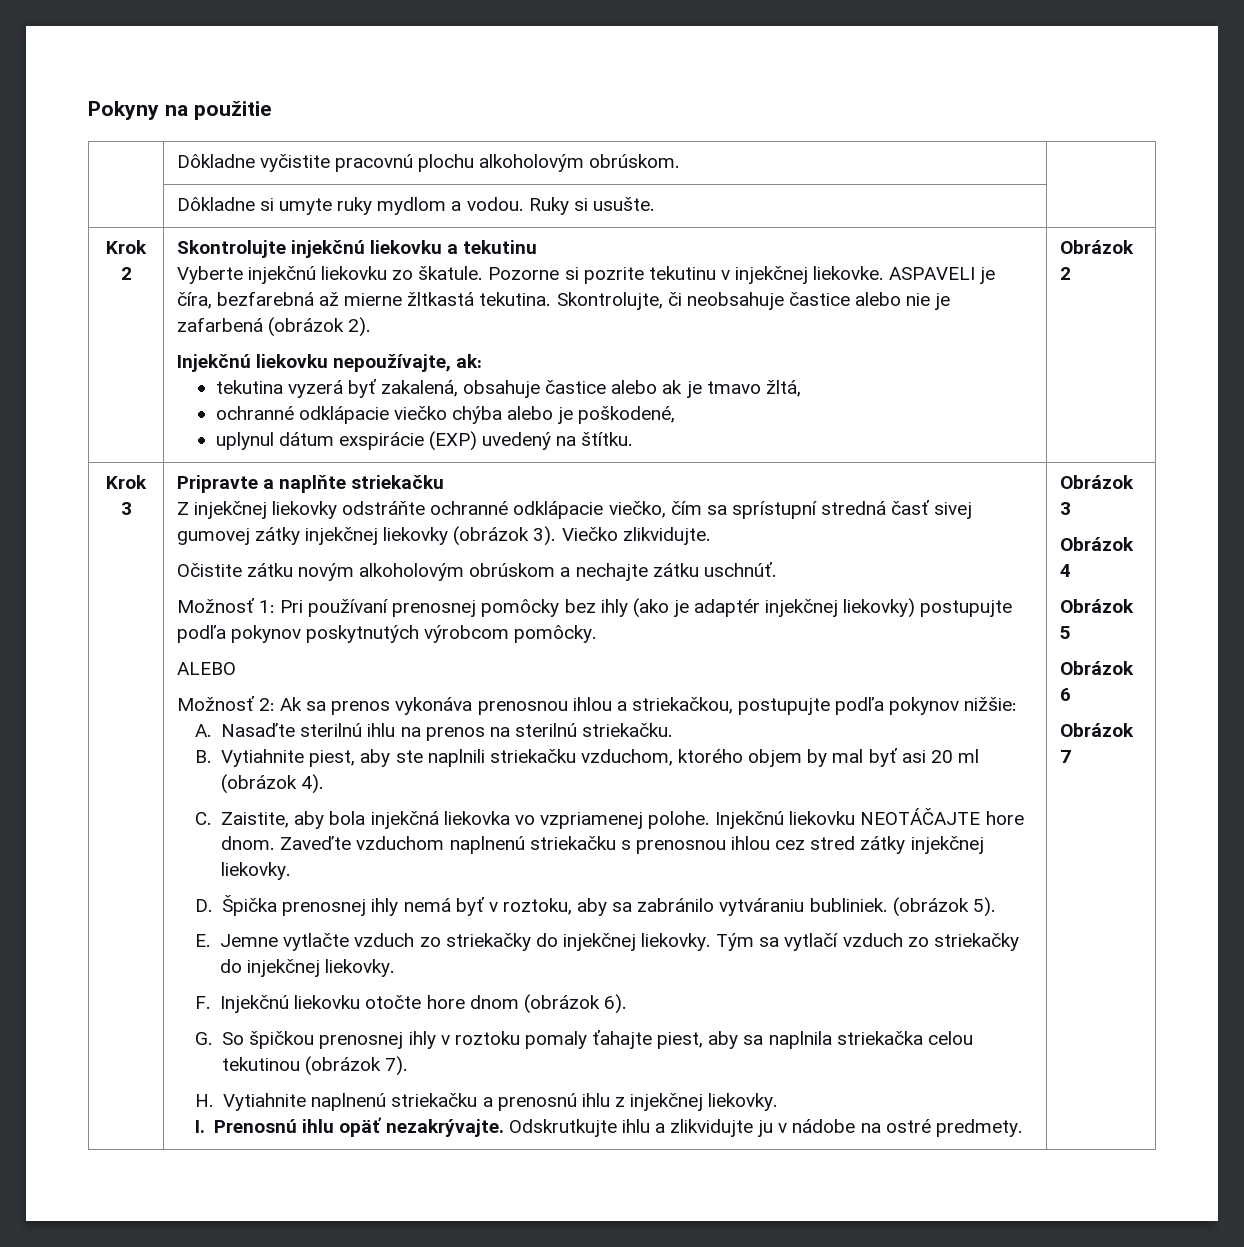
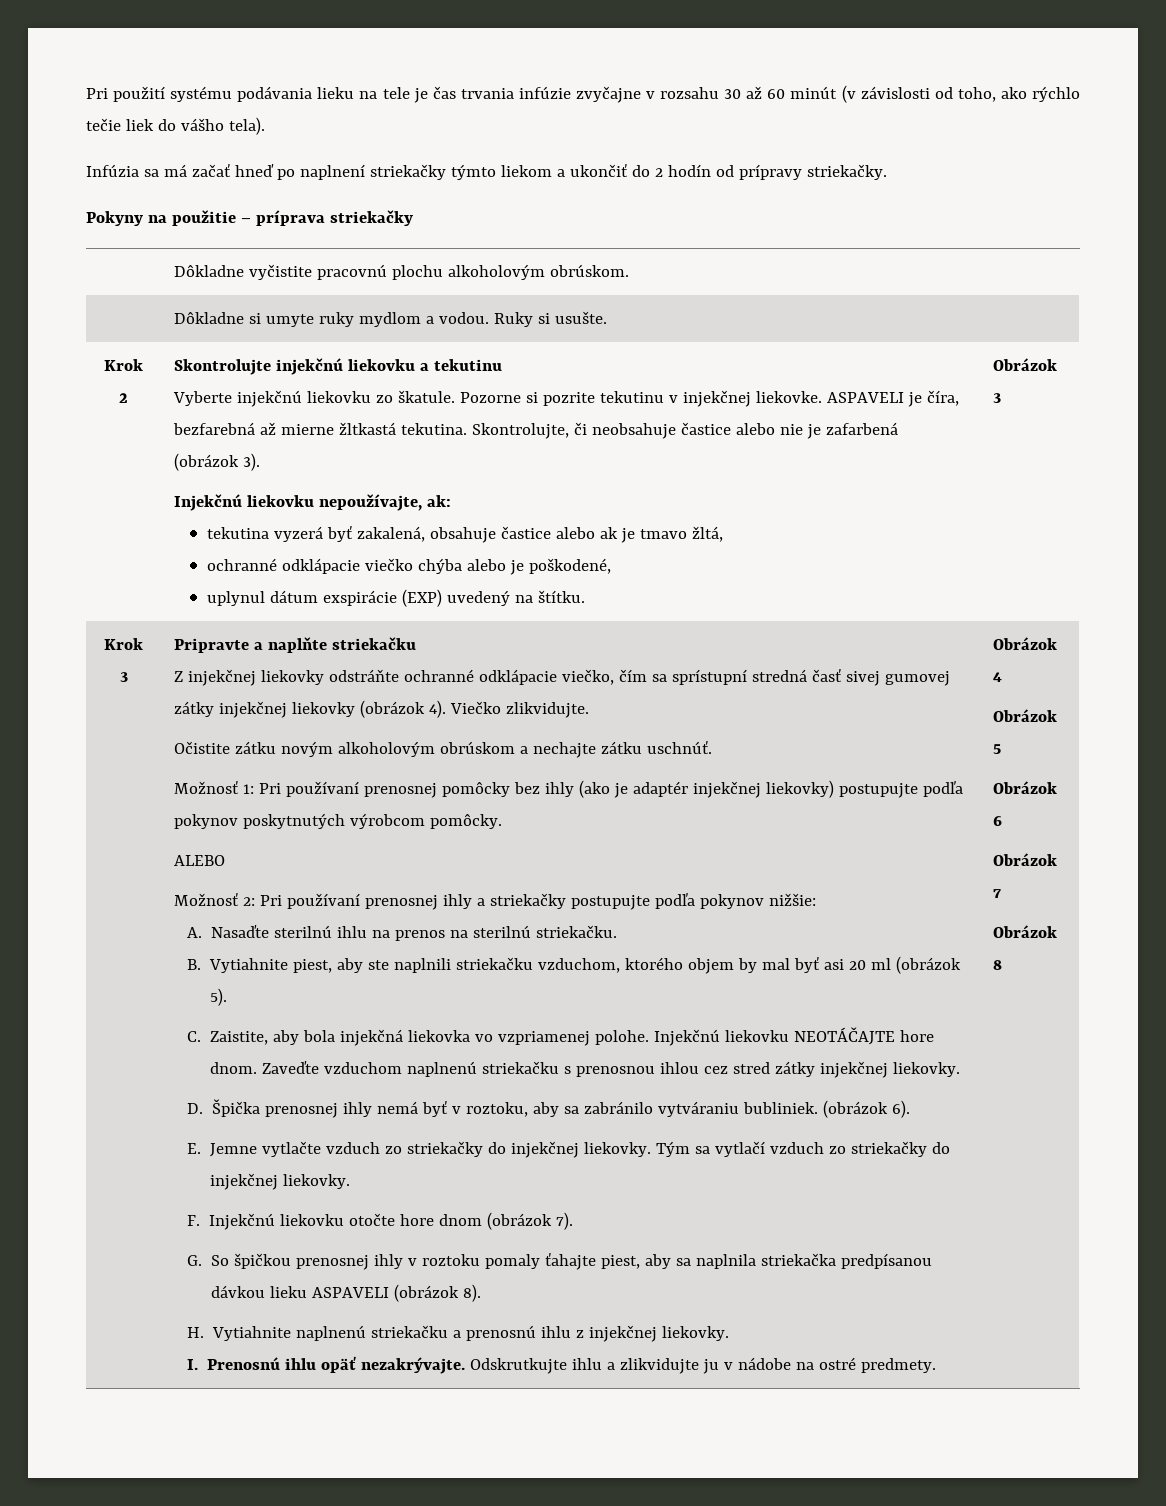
+ Pri použití systému podávania lieku na tele je čas trvania infúzie zvyčajne v rozsahu 30 až 60 minút (v závislosti od toho, ako rýchlo tečie liek do vášho tela).
+ Infúzia sa má začať hneď po naplnení striekačky týmto liekom a ukončiť do 2 hodín od prípravy striekačky.
- Pokyny na použitie
+ Pokyny na použitie – príprava striekačky
- Skontrolujte, či neobsahuje častice alebo nie je zafarbená (obrázok 2).
+ Skontrolujte, či neobsahuje častice alebo nie je zafarbená (obrázok 3).
- Obrázok 2
+ Obrázok 3
- Z injekčnej liekovky odstráňte ochranné odklápacie viečko, čím sa sprístupní stredná časť sivej gumovej zátky injekčnej liekovky (obrázok 3).
+ Z injekčnej liekovky odstráňte ochranné odklápacie viečko, čím sa sprístupní stredná časť sivej gumovej zátky injekčnej liekovky (obrázok 4).
- Možnosť 2: Ak sa prenos vykonáva prenosnou ihlou a striekačkou, postupujte podľa pokynov nižšie:
+ Možnosť 2: Pri používaní prenosnej ihly a striekačky postupujte podľa pokynov nižšie:
- B. Vytiahnite piest, aby ste naplnili striekačku vzduchom, ktorého objem by mal byť asi 20 ml (obrázok 4).
+ B. Vytiahnite piest, aby ste naplnili striekačku vzduchom, ktorého objem by mal byť asi 20 ml (obrázok 5).
- (obrázok 5).
+ (obrázok 6).
- F. Injekčnú liekovku otočte hore dnom (obrázok 6).
+ F. Injekčnú liekovku otočte hore dnom (obrázok 7).
- G. So špičkou prenosnej ihly v roztoku pomaly ťahajte piest, aby sa naplnila striekačka celou tekutinou (obrázok 7).
+ G. So špičkou prenosnej ihly v roztoku pomaly ťahajte piest, aby sa naplnila striekačka predpísanou dávkou lieku ASPAVELI (obrázok 8).
- Obrázok 3
+ Obrázok 8

